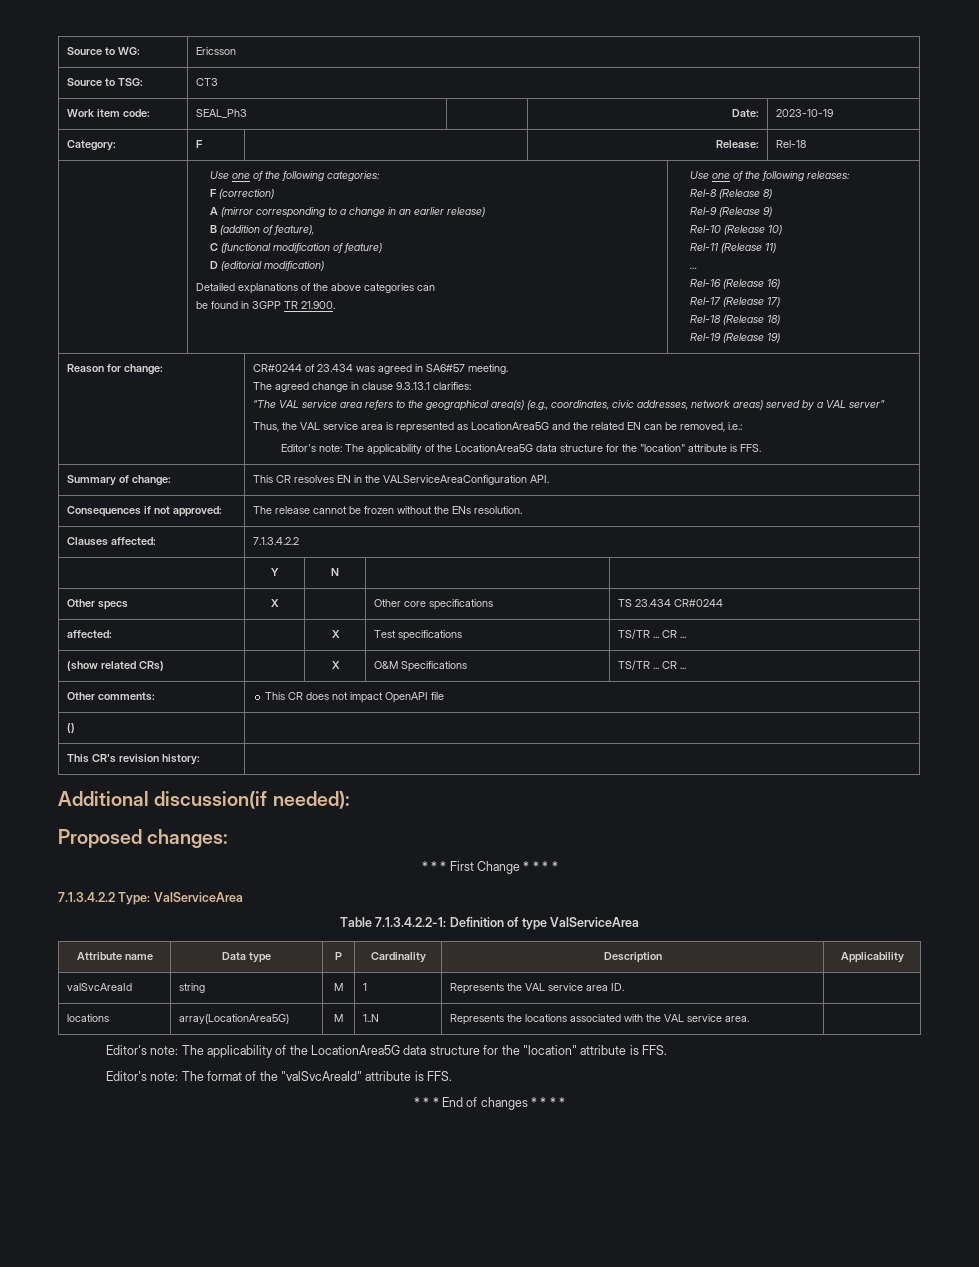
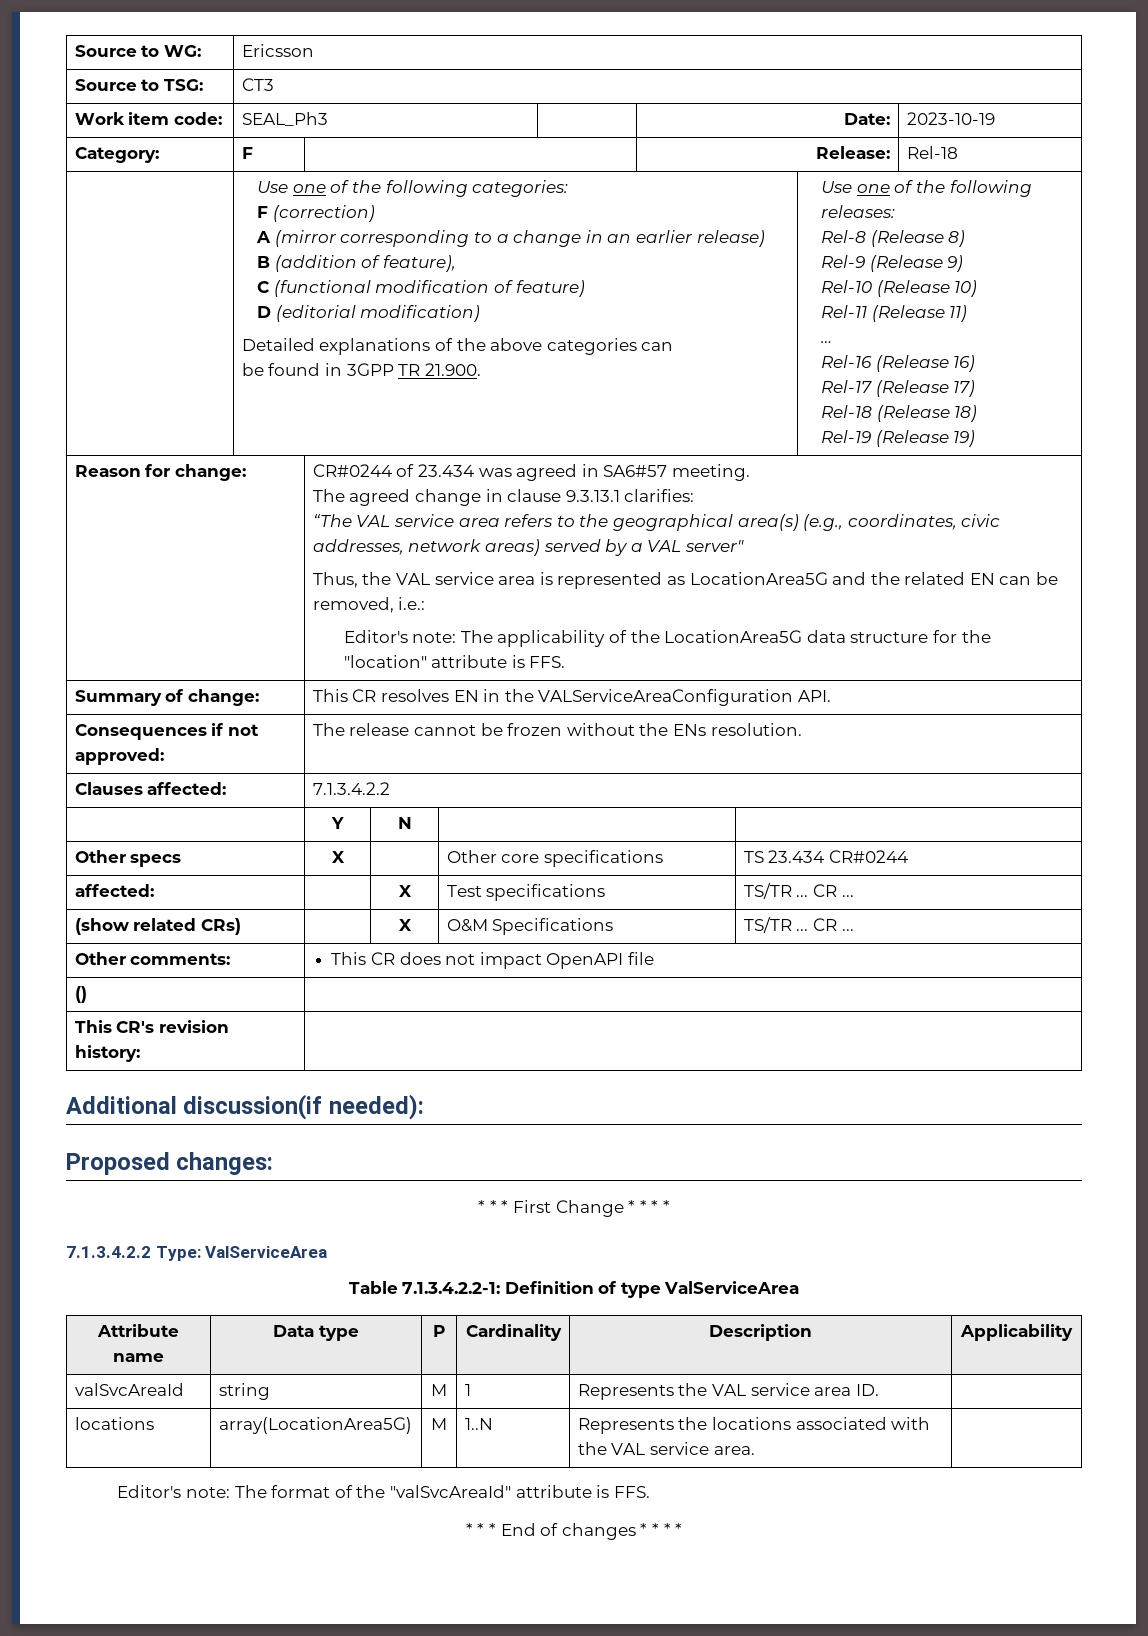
  locations | array(LocationArea5G) | M | 1..N | Represents the locations associated with the VAL service area. |
- Editor's note: The applicability of the LocationArea5G data structure for the "location" attribute is FFS.

